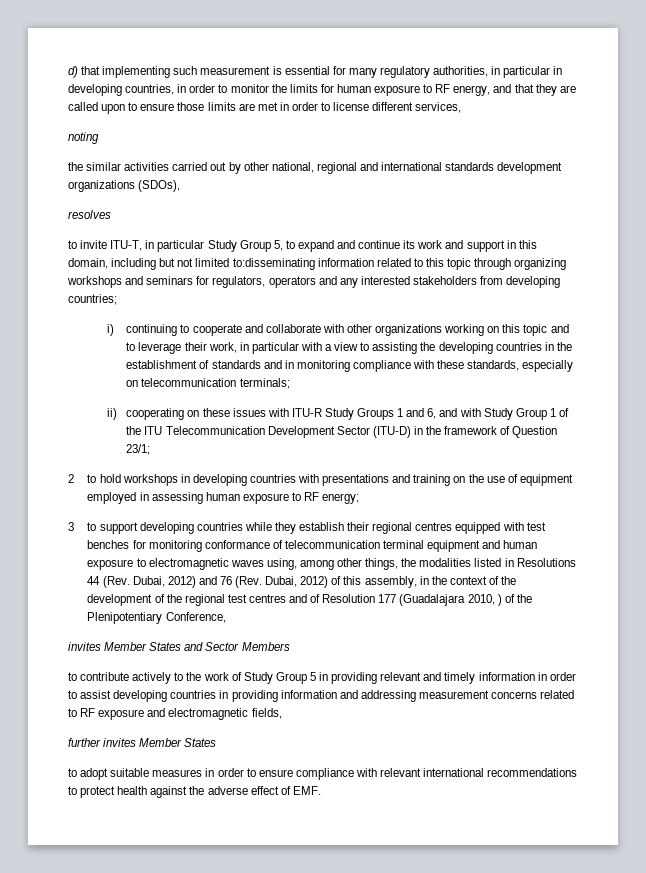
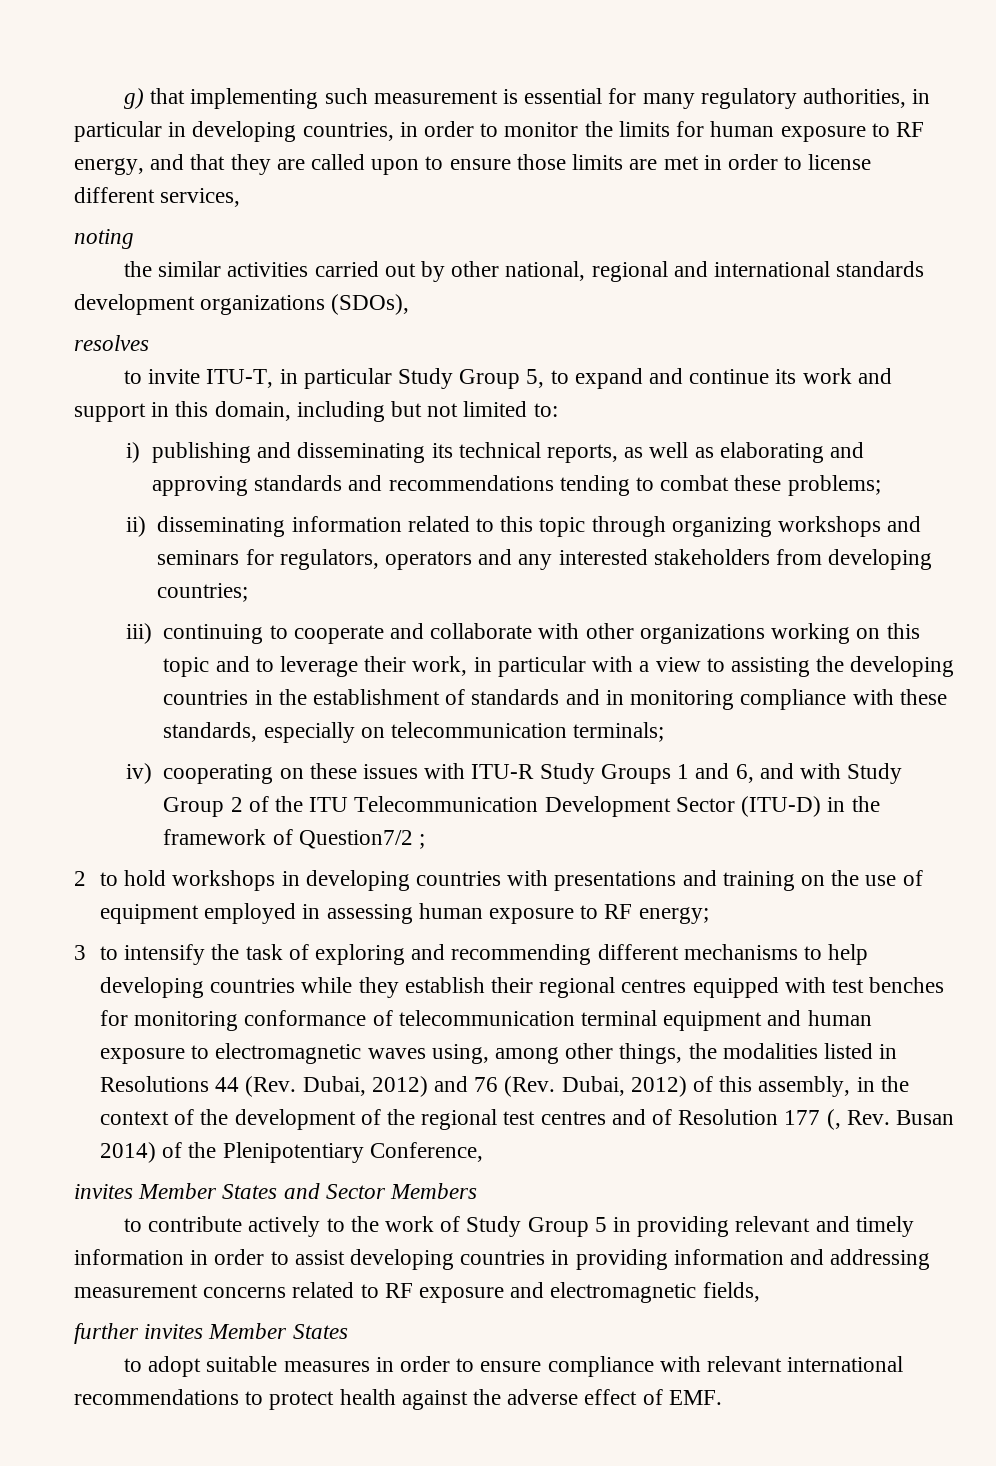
- d) that implementing such measurement is essential for many regulatory authorities, in particular in developing countries, in order to monitor the limits for human exposure to RF energy, and that they are called upon to ensure those limits are met in order to license different services,
+ g) that implementing such measurement is essential for many regulatory authorities, in particular in developing countries, in order to monitor the limits for human exposure to RF energy, and that they are called upon to ensure those limits are met in order to license different services,
- to invite ITU-T, in particular Study Group 5, to expand and continue its work and support in this domain, including but not limited to:disseminating information related to this topic through organizing workshops and seminars for regulators, operators and any interested stakeholders from developing countries;
+ to invite ITU-T, in particular Study Group 5, to expand and continue its work and support in this domain, including but not limited to:
+ i) publishing and disseminating its technical reports, as well as elaborating and approving standards and recommendations tending to combat these problems;
+ ii) disseminating information related to this topic through organizing workshops and seminars for regulators, operators and any interested stakeholders from developing countries;
- i) continuing to cooperate and collaborate with other organizations working on this topic and to leverage their work, in particular with a view to assisting the developing countries in the establishment of standards and in monitoring compliance with these standards, especially on telecommunication terminals;
+ iii) continuing to cooperate and collaborate with other organizations working on this topic and to leverage their work, in particular with a view to assisting the developing countries in the establishment of standards and in monitoring compliance with these standards, especially on telecommunication terminals;
- ii) cooperating on these issues with ITU-R Study Groups 1 and 6, and with Study Group 1 of the ITU Telecommunication Development Sector (ITU-D) in the framework of Question 23/1;
+ iv) cooperating on these issues with ITU-R Study Groups 1 and 6, and with Study Group 2 of the ITU Telecommunication Development Sector (ITU-D) in the framework of Question7/2 ;
- 3 to support developing countries while they establish their regional centres equipped with test benches for monitoring conformance of telecommunication terminal equipment and human exposure to electromagnetic waves using, among other things, the modalities listed in Resolutions 44 (Rev. Dubai, 2012) and 76 (Rev. Dubai, 2012) of this assembly, in the context of the development of the regional test centres and of Resolution 177 (Guadalajara 2010, ) of the Plenipotentiary Conference,
+ 3 to intensify the task of exploring and recommending different mechanisms to help developing countries while they establish their regional centres equipped with test benches for monitoring conformance of telecommunication terminal equipment and human exposure to electromagnetic waves using, among other things, the modalities listed in Resolutions 44 (Rev. Dubai, 2012) and 76 (Rev. Dubai, 2012) of this assembly, in the context of the development of the regional test centres and of Resolution 177 (, Rev. Busan 2014) of the Plenipotentiary Conference,

